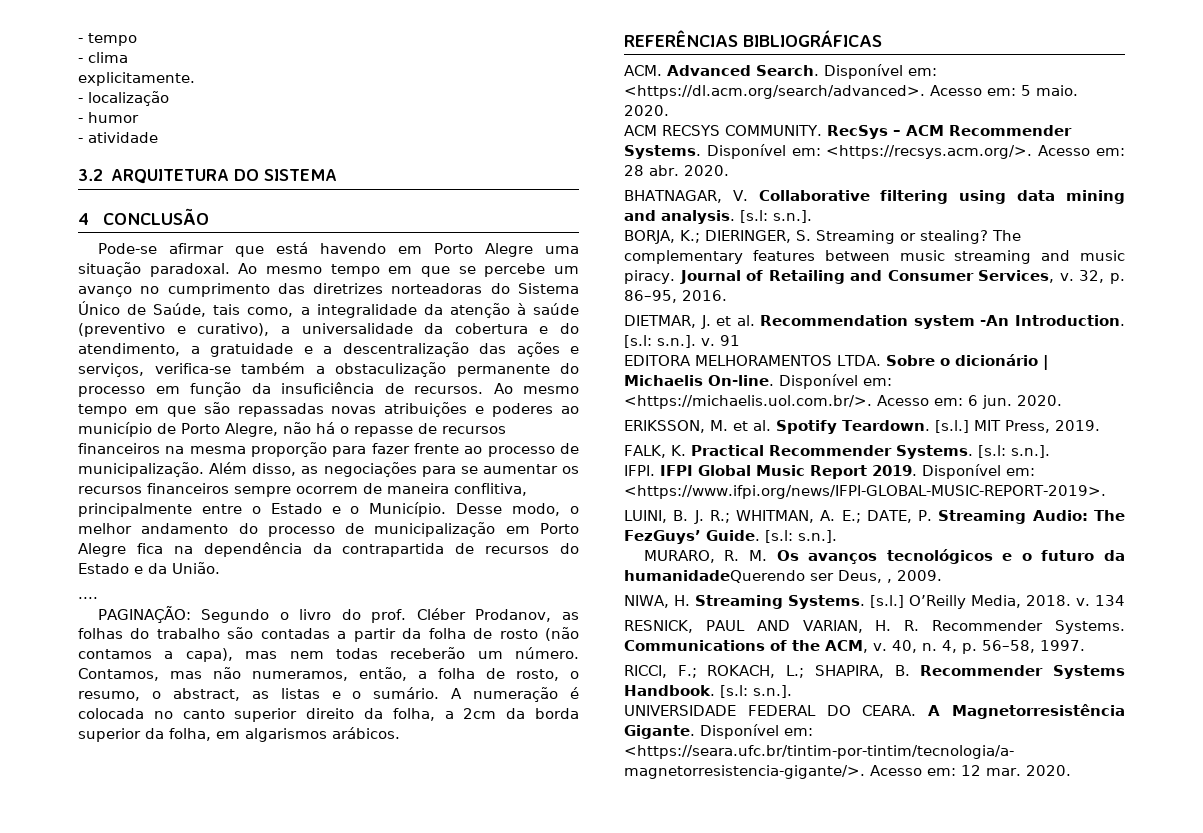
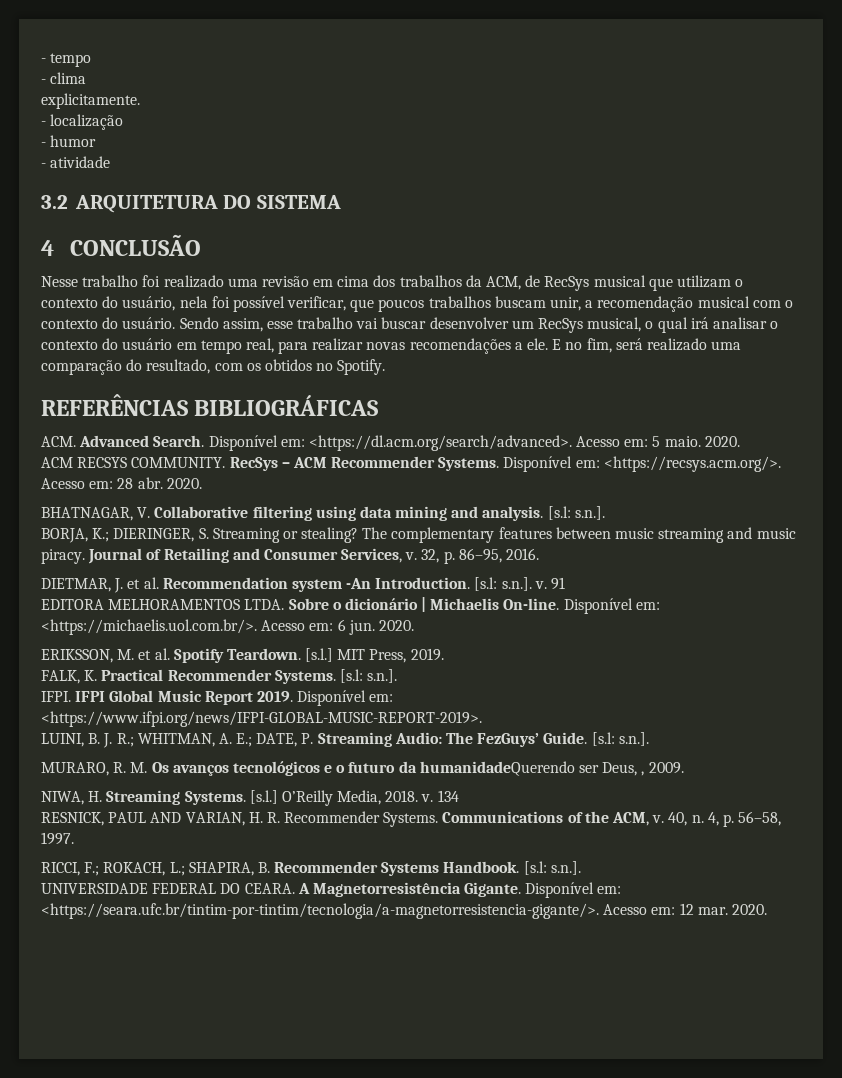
- Pode-se afirmar que está havendo em Porto Alegre uma situação paradoxal. Ao mesmo tempo em que se percebe um avanço no cumprimento das diretrizes norteadoras do Sistema Único de Saúde, tais como, a integralidade da atenção à saúde (preventivo e curativo), a universalidade da cobertura e do atendimento, a gratuidade e a descentralização das ações e serviços, verifica-se também a obstaculização permanente do processo em função da insuficiência de recursos. Ao mesmo tempo em que são repassadas novas atribuições e poderes ao município de Porto Alegre, não há o repasse de recursos financeiros na mesma proporção para fazer frente ao processo de municipalização. Além disso, as negociações para se aumentar os recursos financeiros sempre ocorrem de maneira conflitiva, principalmente entre o Estado e o Município. Desse modo, o melhor andamento do processo de municipalização em Porto Alegre fica na dependência da contrapartida de recursos do Estado e da União.
- ....
- PAGINAÇÃO: Segundo o livro do prof. Cléber Prodanov, as folhas do trabalho são contadas a partir da folha de rosto (não contamos a capa), mas nem todas receberão um número. Contamos, mas não numeramos, então, a folha de rosto, o resumo, o abstract, as listas e o sumário. A numeração é colocada no canto superior direito da folha, a 2cm da borda superior da folha, em algarismos arábicos.
+ Nesse trabalho foi realizado uma revisão em cima dos trabalhos da ACM, de RecSys musical que utilizam o contexto do usuário, nela foi possível verificar, que poucos trabalhos buscam unir, a recomendação musical com o contexto do usuário. Sendo assim, esse trabalho vai buscar desenvolver um RecSys musical, o qual irá analisar o contexto do usuário em tempo real, para realizar novas recomendações a ele. E no fim, será realizado uma comparação do resultado, com os obtidos no Spotify.

